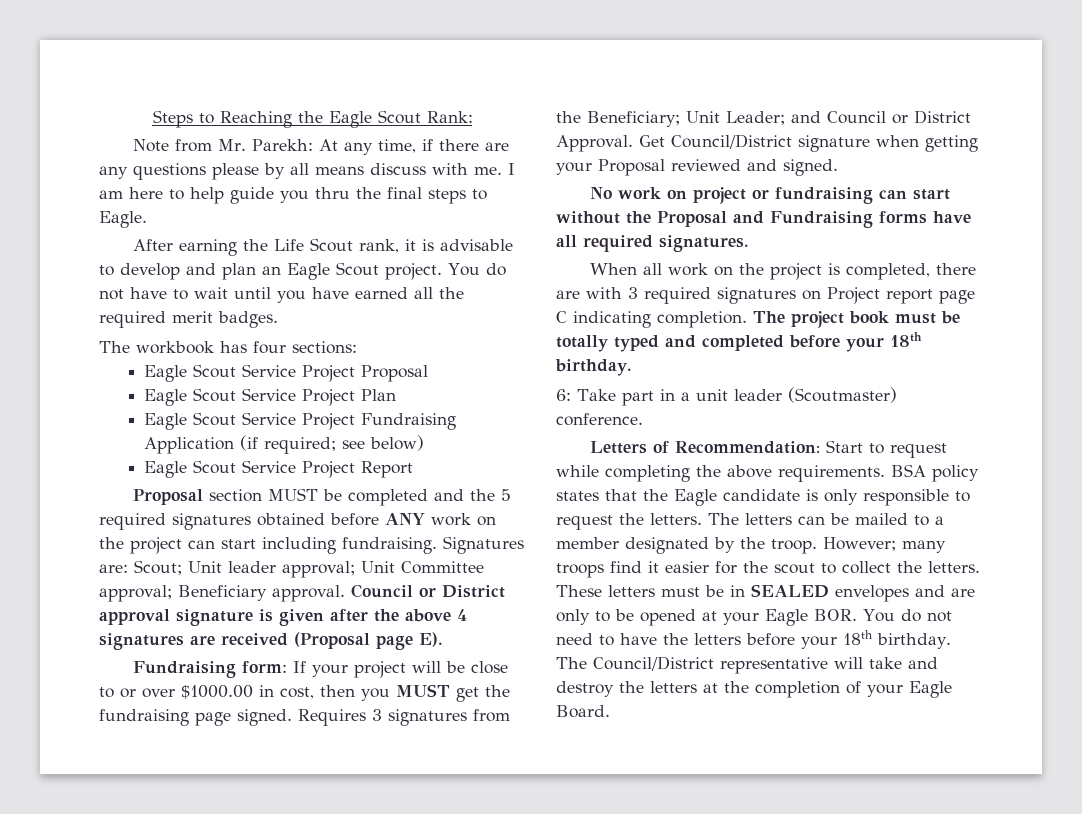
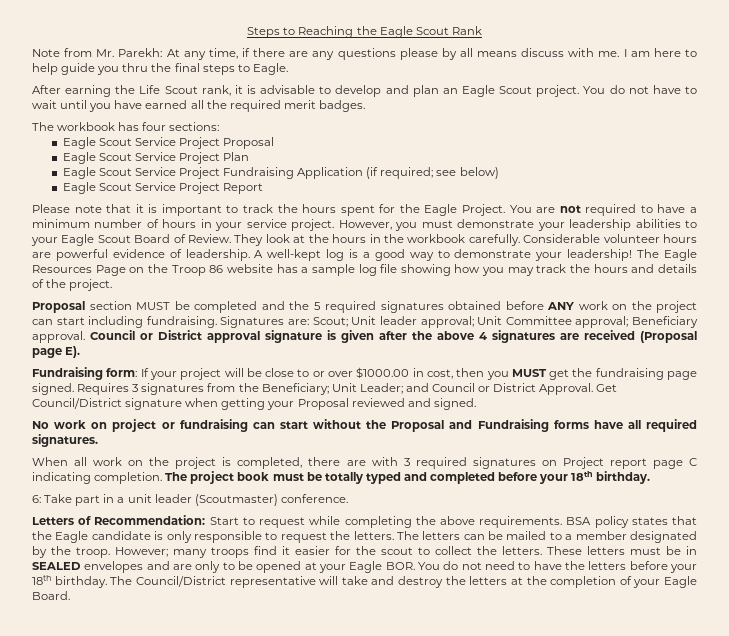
- Steps to Reaching the Eagle Scout Rank:
+ Steps to Reaching the Eagle Scout Rank
+ Please note that it is important to track the hours spent for the Eagle Project. You are not required to have a minimum number of hours in your service project. However, you must demonstrate your leadership abilities to your Eagle Scout Board of Review. They look at the hours in the workbook carefully. Considerable volunteer hours are powerful evidence of leadership. A well-kept log is a good way to demonstrate your leadership! The Eagle Resources Page on the Troop 86 website has a sample log file showing how you may track the hours and details of the project.

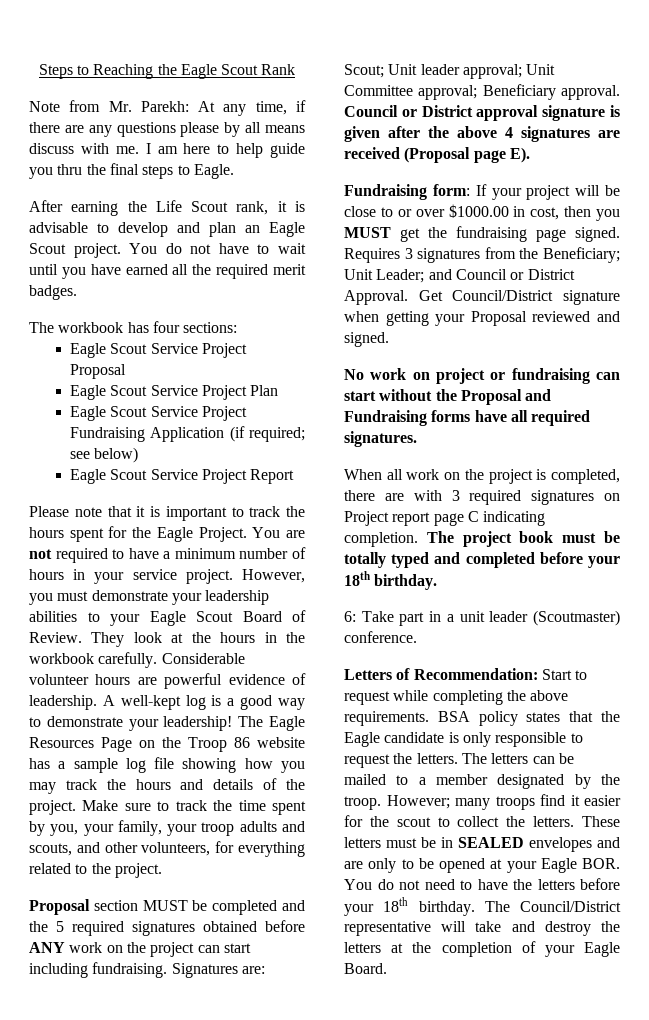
+ Make sure to track the time spent by you, your family, your troop adults and scouts, and other volunteers, for everything related to the project.

